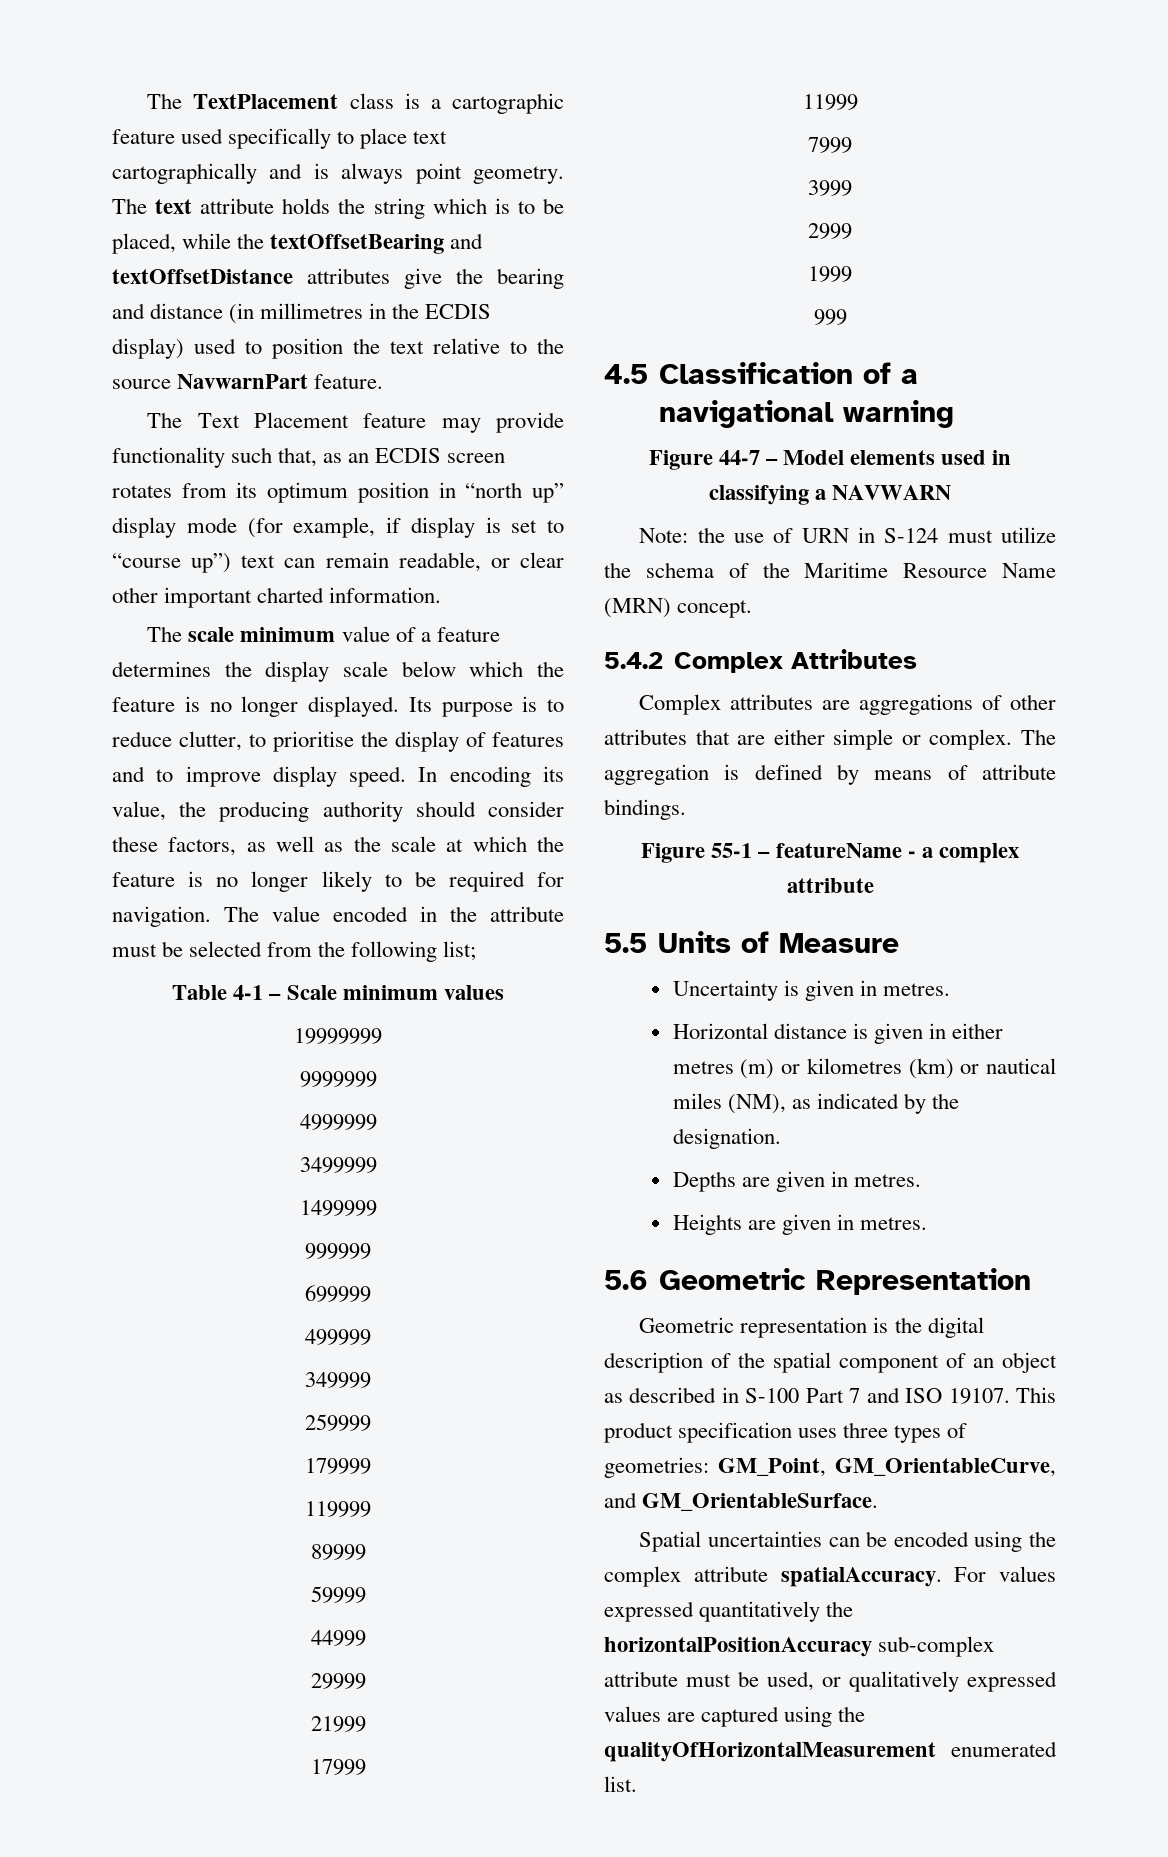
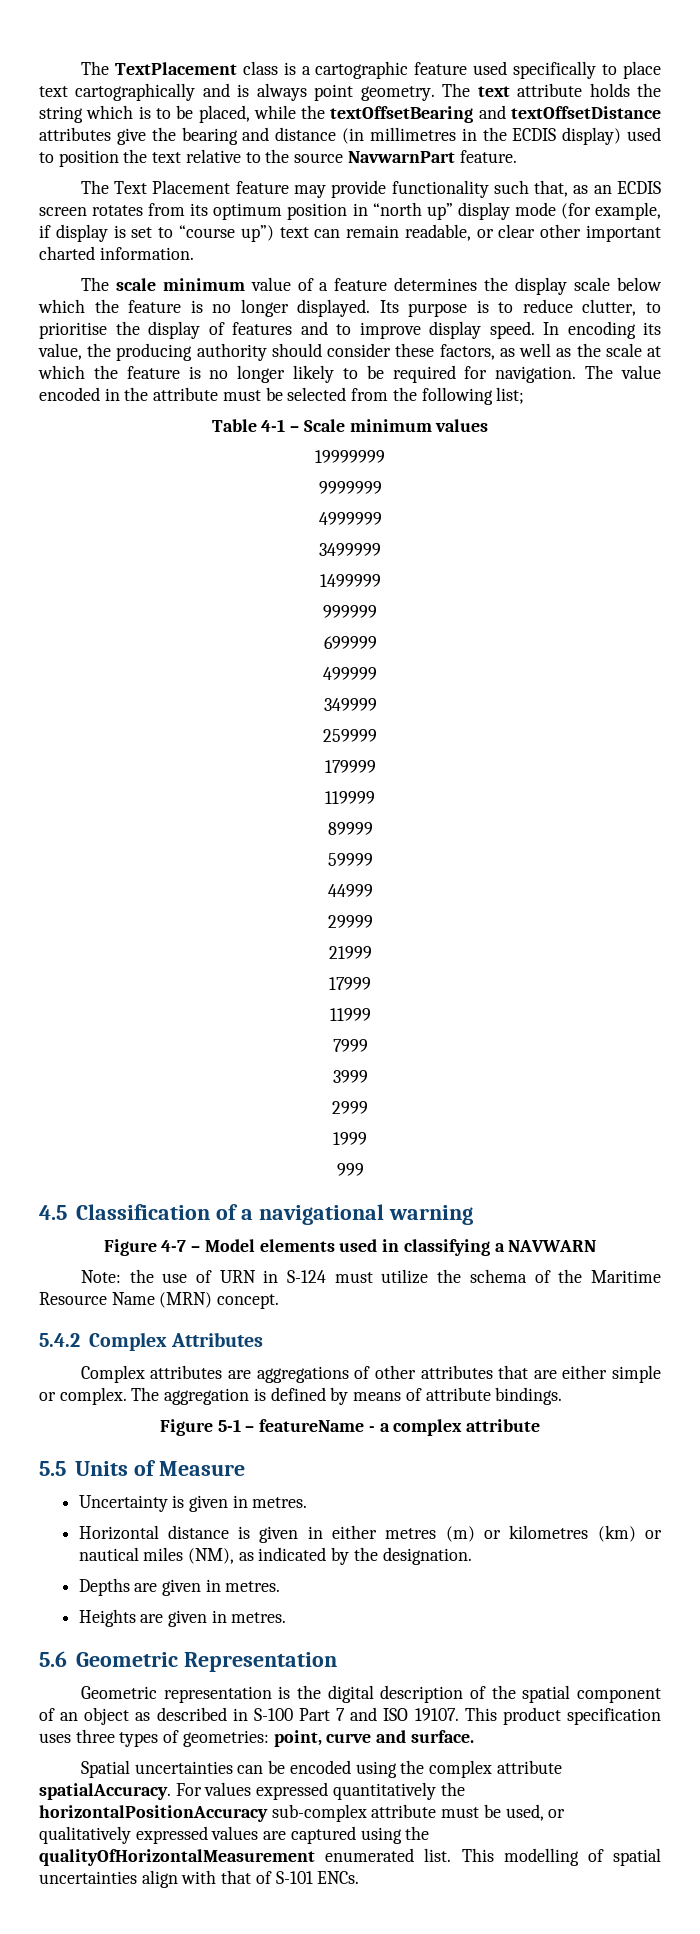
- Figure 44-7 – Model elements used in classifying a NAVWARN
+ Figure 4-7 – Model elements used in classifying a NAVWARN
- Figure 55-1 – featureName - a complex attribute
+ Figure 5-1 – featureName - a complex attribute
- This product specification uses three types of geometries: GM_Point, GM_OrientableCurve, and GM_OrientableSurface.
+ This product specification uses three types of geometries: point, curve and surface.
+ This modelling of spatial uncertainties align with that of S-101 ENCs.

